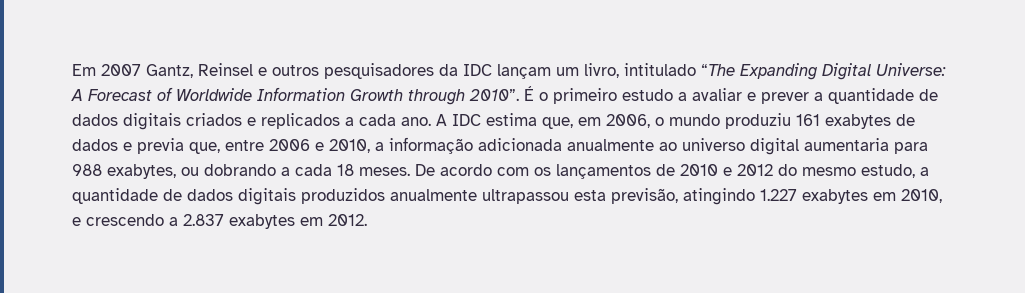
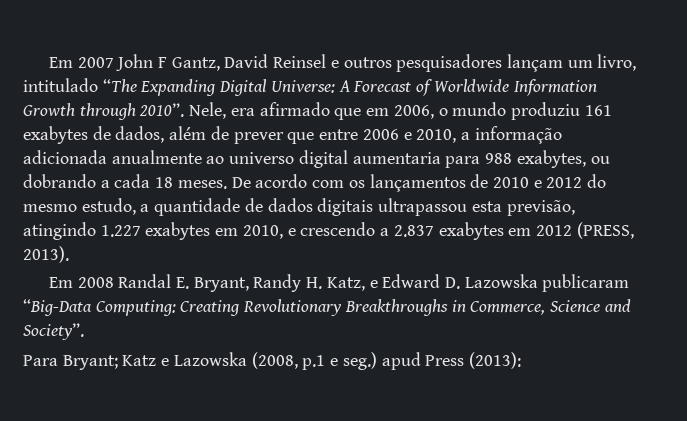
- Em 2007 Gantz, Reinsel e outros pesquisadores da IDC lançam um livro, intitulado “The Expanding Digital Universe: A Forecast of Worldwide Information Growth through 2010”.
+ Em 2007 John F Gantz, David Reinsel e outros pesquisadores lançam um livro, intitulado “The Expanding Digital Universe: A Forecast of Worldwide Information Growth through 2010”.
- É o primeiro estudo a avaliar e prever a quantidade de dados digitais criados e replicados a cada ano. A IDC estima que, em 2006, o mundo produziu 161 exabytes de dados e previa que, entre 2006 e 2010, a informação adicionada anualmente ao universo digital aumentaria para 988 exabytes, ou dobrando a cada 18 meses.
+ Nele, era afirmado que em 2006, o mundo produziu 161 exabytes de dados, além de prever que entre 2006 e 2010, a informação adicionada anualmente ao universo digital aumentaria para 988 exabytes, ou dobrando a cada 18 meses.
- De acordo com os lançamentos de 2010 e 2012 do mesmo estudo, a quantidade de dados digitais produzidos anualmente ultrapassou esta previsão, atingindo 1.227 exabytes em 2010, e crescendo a 2.837 exabytes em 2012.
+ De acordo com os lançamentos de 2010 e 2012 do mesmo estudo, a quantidade de dados digitais ultrapassou esta previsão, atingindo 1.227 exabytes em 2010, e crescendo a 2.837 exabytes em 2012 (PRESS, 2013).
+ Em 2008 Randal E. Bryant, Randy H. Katz, e Edward D. Lazowska publicaram “Big-Data Computing: Creating Revolutionary Breakthroughs in Commerce, Science and Society”.
+ Para Bryant; Katz e Lazowska (2008, p.1 e seg.) apud Press (2013):

